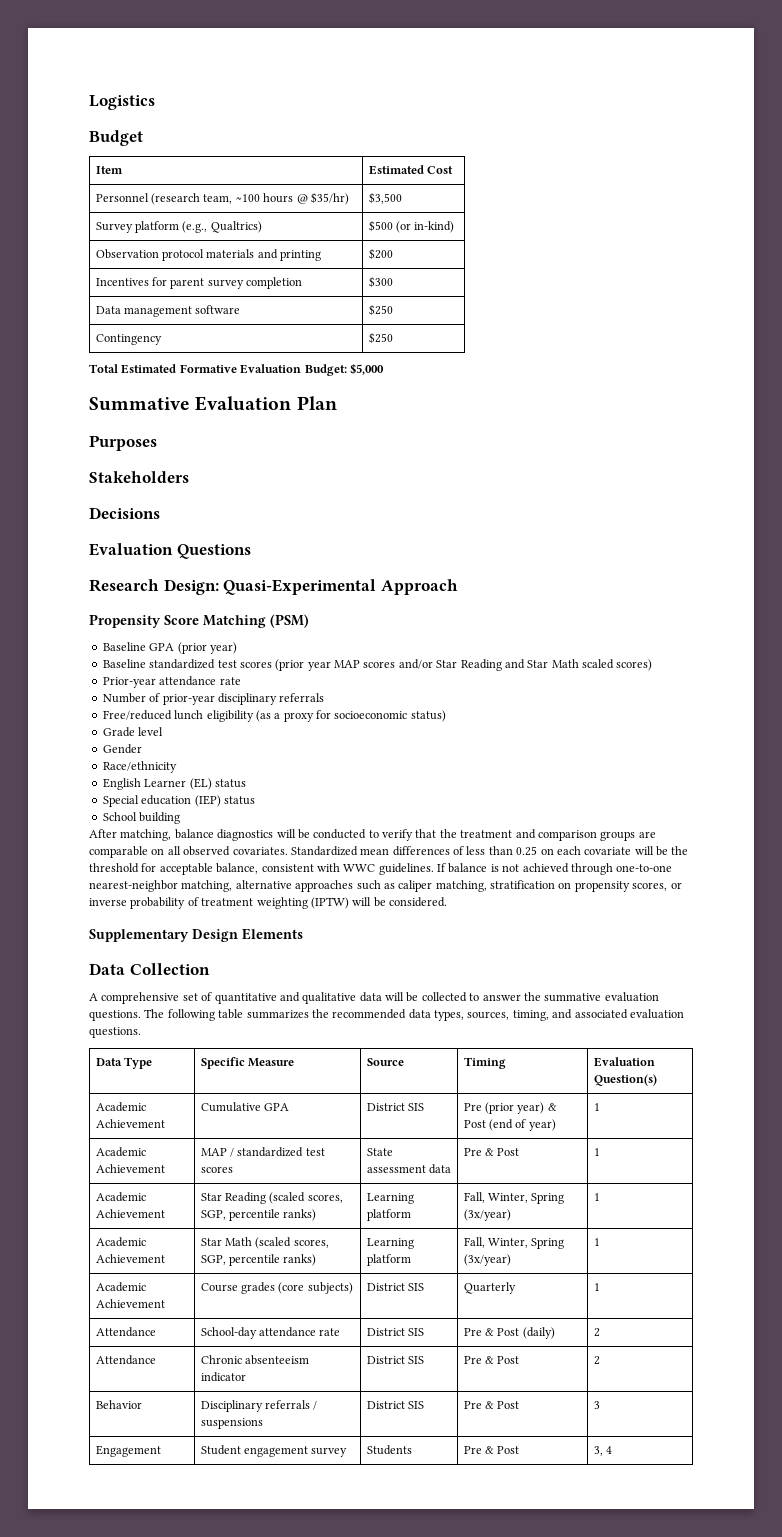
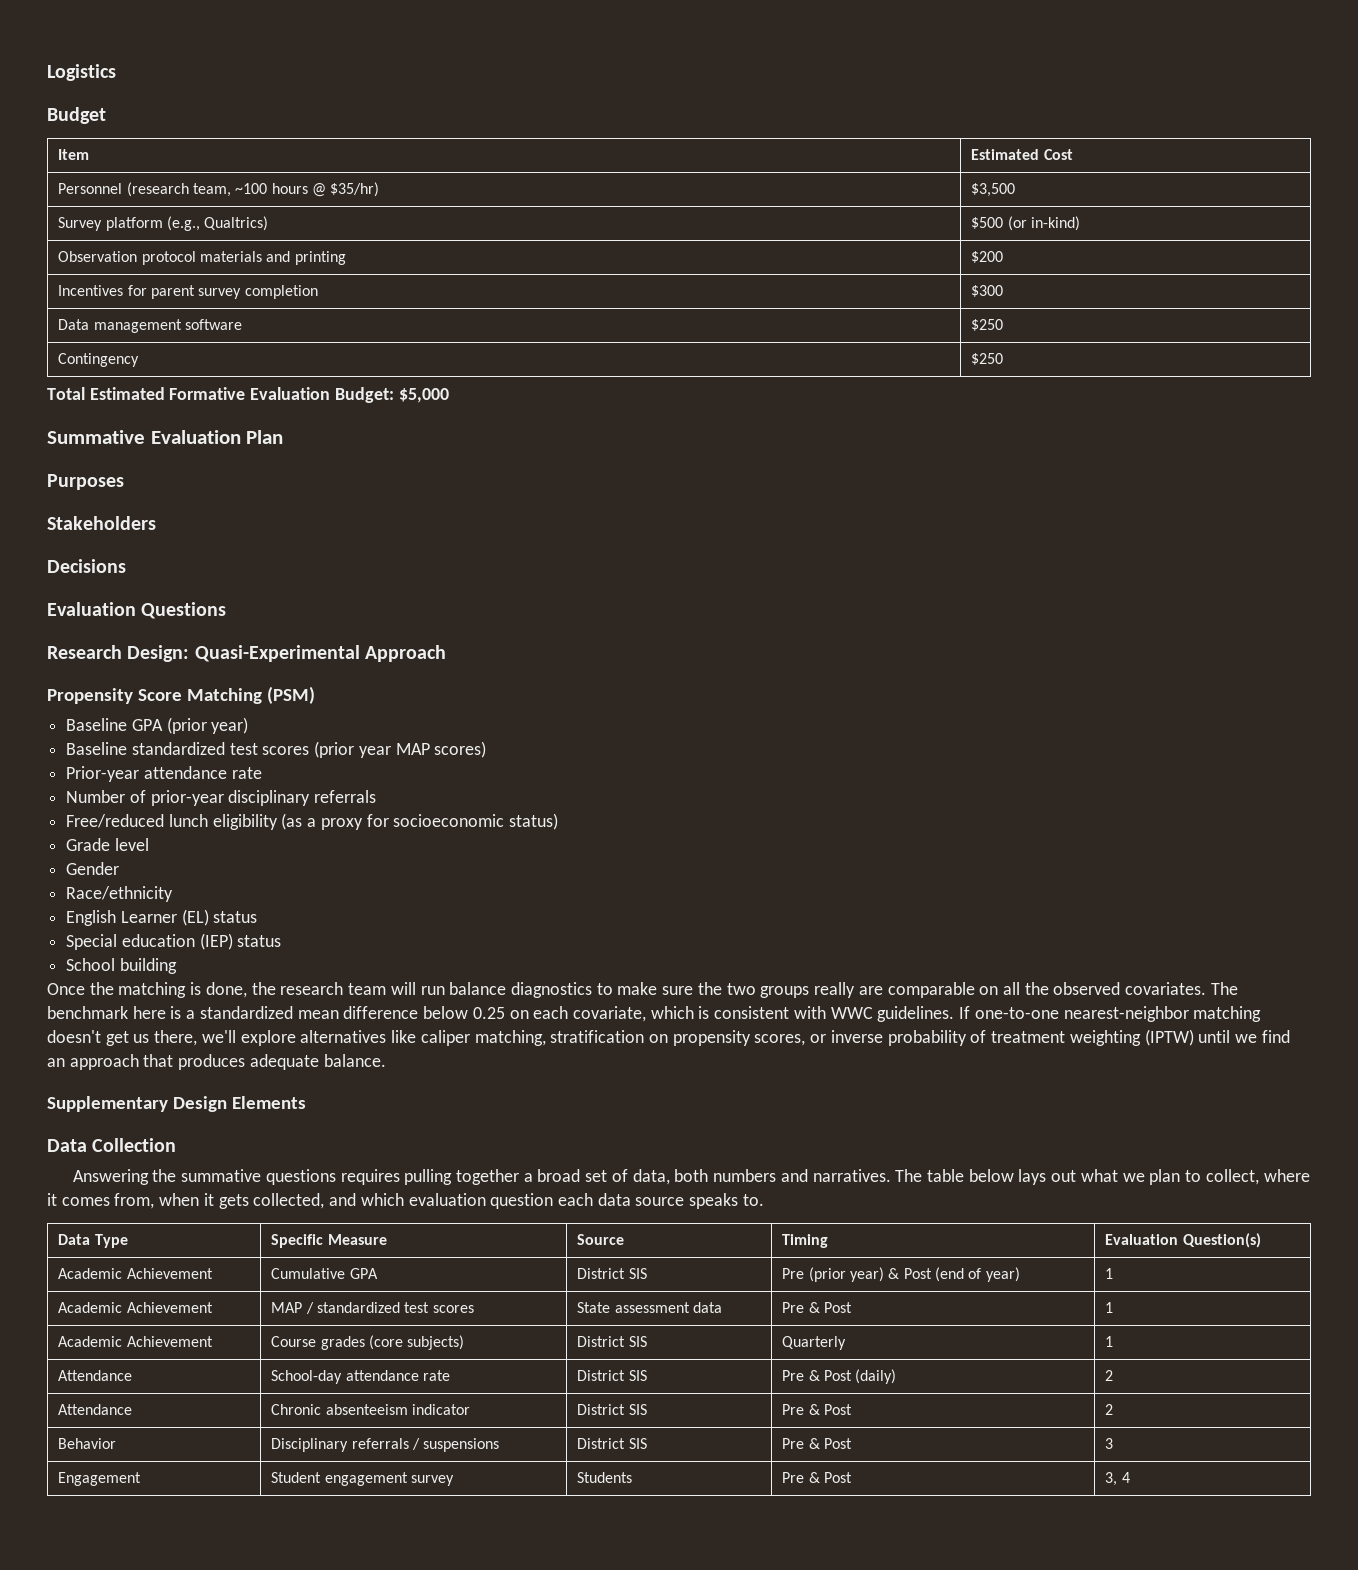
- Baseline standardized test scores (prior year MAP scores and/or Star Reading and Star Math scaled scores)
+ Baseline standardized test scores (prior year MAP scores)
- After matching, balance diagnostics will be conducted to verify that the treatment and comparison groups are comparable on all observed covariates.
+ Once the matching is done, the research team will run balance diagnostics to make sure the two groups really are comparable on all the observed covariates.
- Standardized mean differences of less than 0.25 on each covariate will be the threshold for acceptable balance, consistent with WWC guidelines.
+ The benchmark here is a standardized mean difference below 0.25 on each covariate, which is consistent with WWC guidelines.
- If balance is not achieved through one-to-one nearest-neighbor matching, alternative approaches such as caliper matching, stratification on propensity scores, or inverse probability of treatment weighting (IPTW) will be considered.
+ If one-to-one nearest-neighbor matching doesn't get us there, we'll explore alternatives like caliper matching, stratification on propensity scores, or inverse probability of treatment weighting (IPTW) until we find an approach that produces adequate balance.
- A comprehensive set of quantitative and qualitative data will be collected to answer the summative evaluation questions. The following table summarizes the recommended data types, sources, timing, and associated evaluation questions.
+ Answering the summative questions requires pulling together a broad set of data, both numbers and narratives. The table below lays out what we plan to collect, where it comes from, when it gets collected, and which evaluation question each data source speaks to.
- Academic Achievement | Star Reading (scaled scores, SGP, percentile ranks) | Learning platform | Fall, Winter, Spring (3x/year) | 1
- Academic Achievement | Star Math (scaled scores, SGP, percentile ranks) | Learning platform | Fall, Winter, Spring (3x/year) | 1

